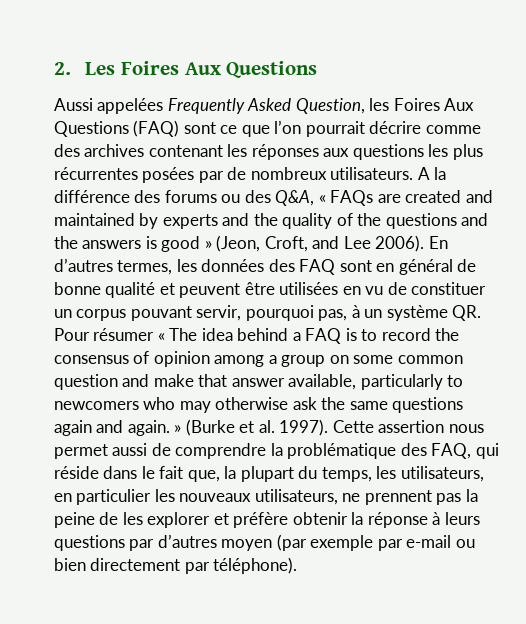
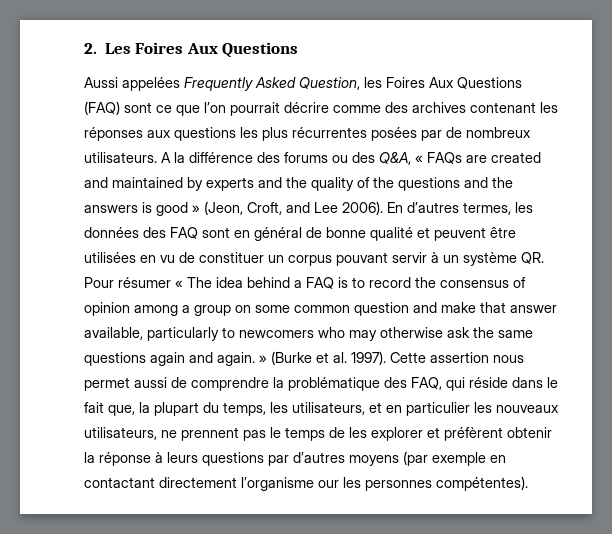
- En d’autres termes, les données des FAQ sont en général de bonne qualité et peuvent être utilisées en vu de constituer un corpus pouvant servir, pourquoi pas, à un système QR. Pour résumer « The idea behind a FAQ is to record the consensus of opinion among a group on some common question and make that answer available, particularly to newcomers who may otherwise ask the same questions again and again. » (Burke et al. 1997).
+ En d’autres termes, les données des FAQ sont en général de bonne qualité et peuvent être utilisées en vu de constituer un corpus pouvant servir à un système QR. Pour résumer « The idea behind a FAQ is to record the consensus of opinion among a group on some common question and make that answer available, particularly to newcomers who may otherwise ask the same questions again and again. » (Burke et al. 1997).
- Cette assertion nous permet aussi de comprendre la problématique des FAQ, qui réside dans le fait que, la plupart du temps, les utilisateurs, en particulier les nouveaux utilisateurs, ne prennent pas la peine de les explorer et préfère obtenir la réponse à leurs questions par d’autres moyen (par exemple par e-mail ou bien directement par téléphone).
+ Cette assertion nous permet aussi de comprendre la problématique des FAQ, qui réside dans le fait que, la plupart du temps, les utilisateurs, et en particulier les nouveaux utilisateurs, ne prennent pas le temps de les explorer et préfèrent obtenir la réponse à leurs questions par d’autres moyens (par exemple en contactant directement l’organisme our les personnes compétentes).

